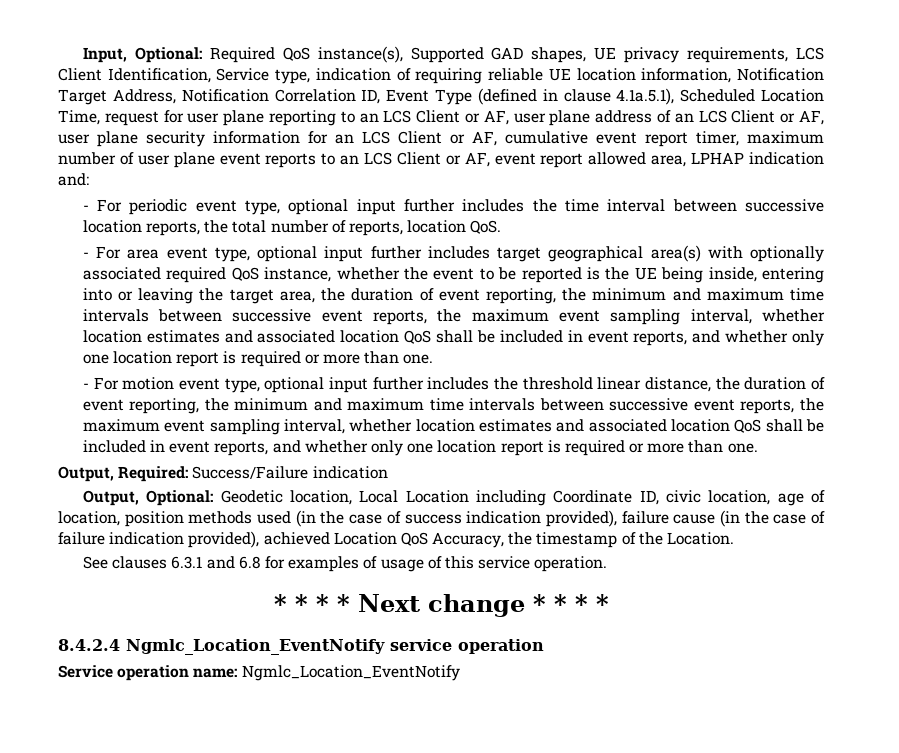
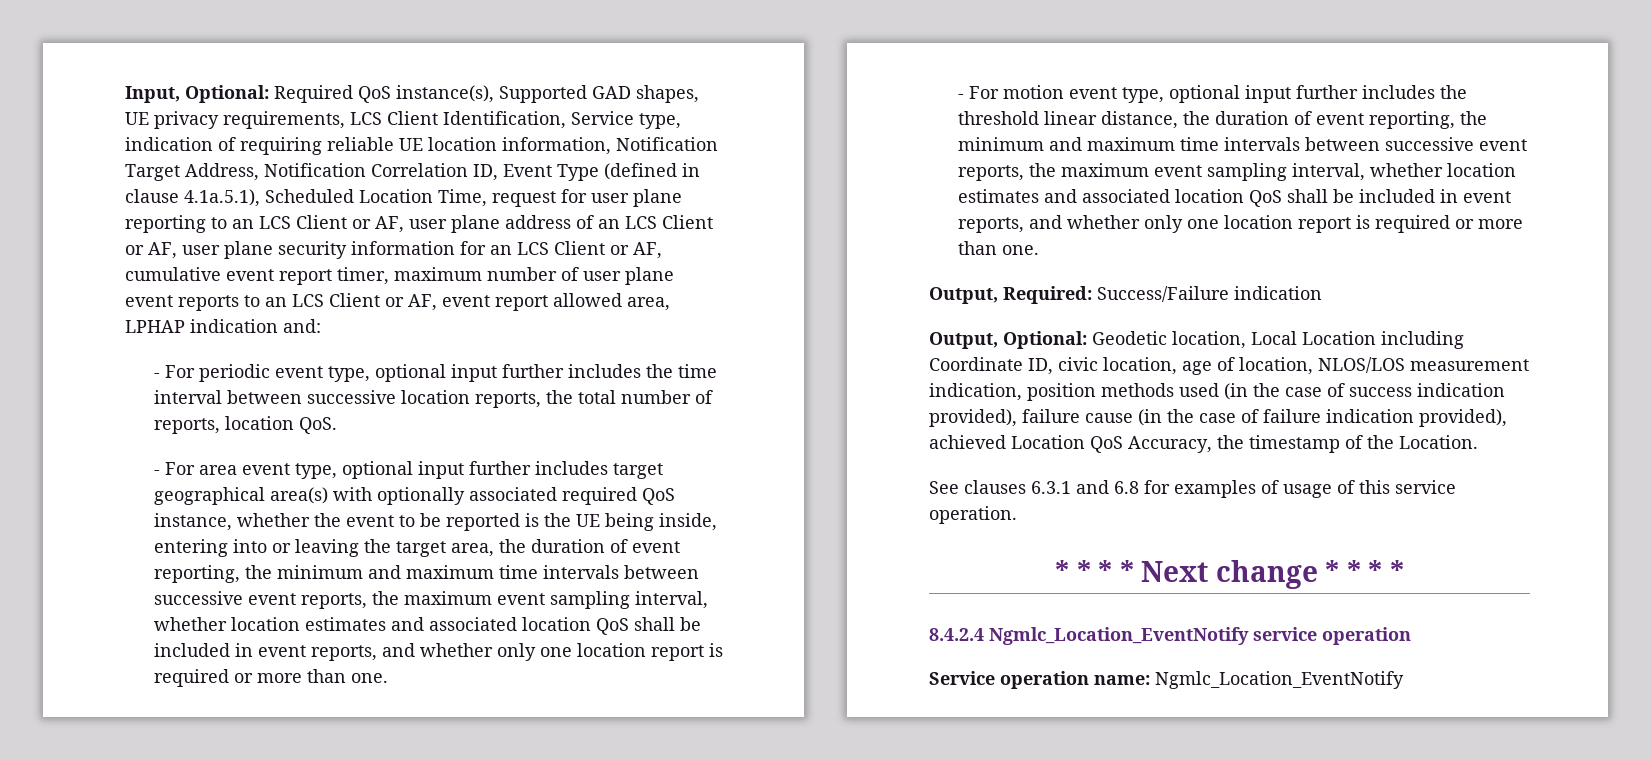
- Output, Optional: Geodetic location, Local Location including Coordinate ID, civic location, age of location, position methods used (in the case of success indication provided), failure cause (in the case of failure indication provided), achieved Location QoS Accuracy, the timestamp of the Location.
+ Output, Optional: Geodetic location, Local Location including Coordinate ID, civic location, age of location, NLOS/LOS measurement indication, position methods used (in the case of success indication provided), failure cause (in the case of failure indication provided), achieved Location QoS Accuracy, the timestamp of the Location.

